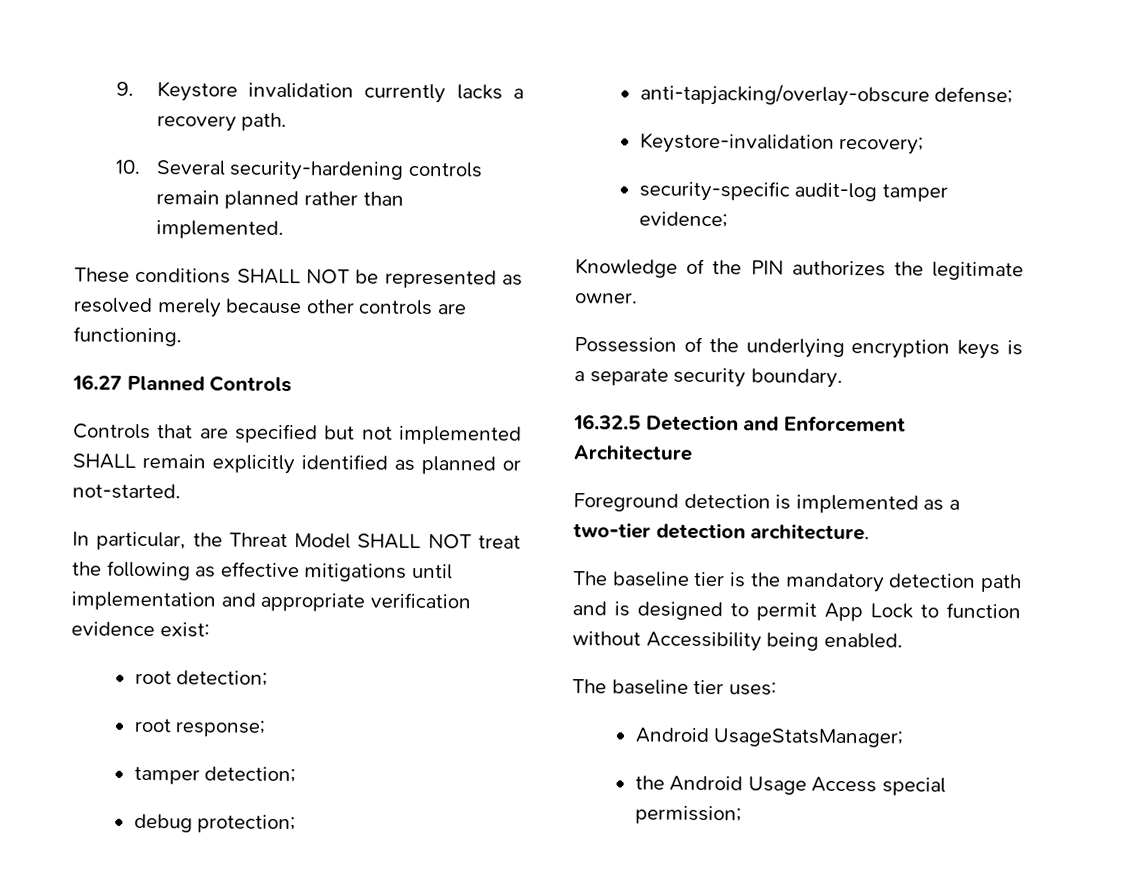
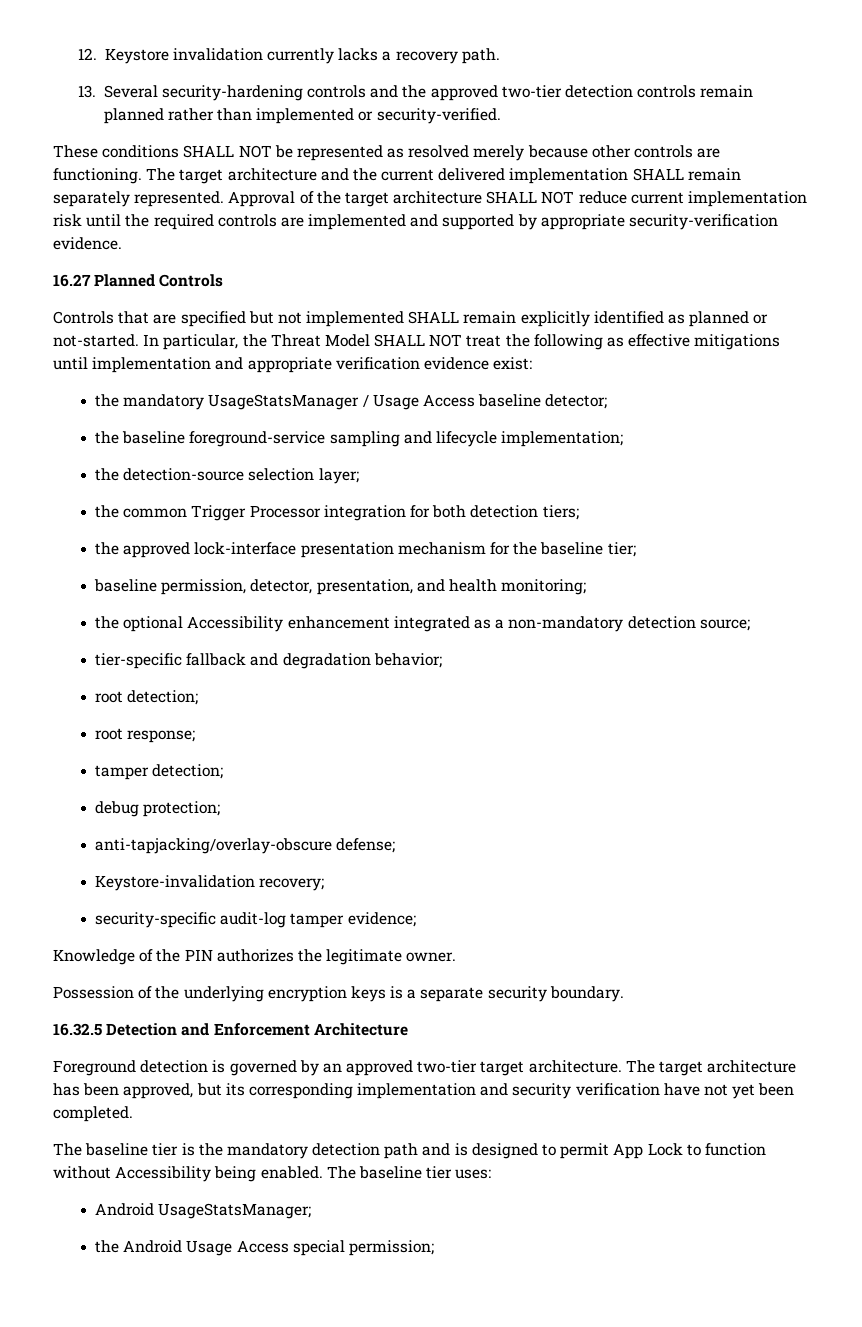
- 9. Keystore invalidation currently lacks a recovery path.
+ 12. Keystore invalidation currently lacks a recovery path.
- 10. Several security-hardening controls remain planned rather than implemented.
+ 13. Several security-hardening controls and the approved two-tier detection controls remain planned rather than implemented or security-verified.
+ The target architecture and the current delivered implementation SHALL remain separately represented. Approval of the target architecture SHALL NOT reduce current implementation risk until the required controls are implemented and supported by appropriate security-verification evidence.
- Controls that are specified but not implemented SHALL remain explicitly identified as planned or not-started.
- In particular, the Threat Model SHALL NOT treat the following as effective mitigations until implementation and appropriate verification evidence exist:
+ Controls that are specified but not implemented SHALL remain explicitly identified as planned or not-started. In particular, the Threat Model SHALL NOT treat the following as effective mitigations until implementation and appropriate verification evidence exist:
+ the mandatory UsageStatsManager / Usage Access baseline detector;
+ the baseline foreground-service sampling and lifecycle implementation;
+ the detection-source selection layer;
+ the common Trigger Processor integration for both detection tiers;
+ the approved lock-interface presentation mechanism for the baseline tier;
+ baseline permission, detector, presentation, and health monitoring;
+ the optional Accessibility enhancement integrated as a non-mandatory detection source;
+ tier-specific fallback and degradation behavior;
- Foreground detection is implemented as a two-tier detection architecture.
+ Foreground detection is governed by an approved two-tier target architecture. The target architecture has been approved, but its corresponding implementation and security verification have not yet been completed.
- The baseline tier is the mandatory detection path and is designed to permit App Lock to function without Accessibility being enabled.
- The baseline tier uses:
+ The baseline tier is the mandatory detection path and is designed to permit App Lock to function without Accessibility being enabled. The baseline tier uses:

